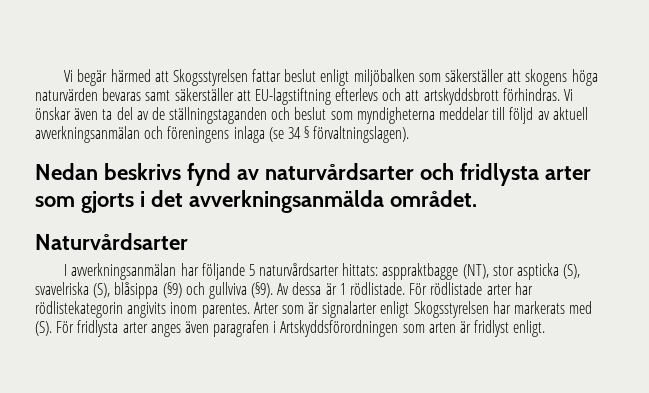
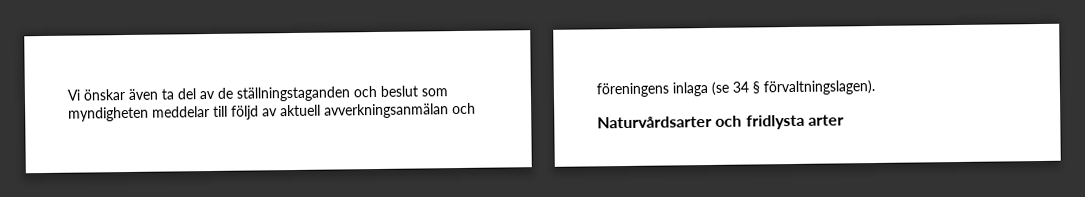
- Vi begär härmed att Skogsstyrelsen fattar beslut enligt miljöbalken som säkerställer att skogens höga naturvärden bevaras samt säkerställer att EU-lagstiftning efterlevs och att artskyddsbrott förhindras. Vi önskar även ta del av de ställningstaganden och beslut som myndigheterna meddelar till följd av aktuell avverkningsanmälan och föreningens inlaga (se 34 § förvaltningslagen).
+ Vi önskar även ta del av de ställningstaganden och beslut som myndigheten meddelar till följd av aktuell avverkningsanmälan och föreningens inlaga (se 34 § förvaltningslagen).
- Nedan beskrivs fynd av naturvårdsarter och fridlysta arter som gjorts i det avverkningsanmälda området.
- Naturvårdsarter
- I avverkningsanmälan har följande 5 naturvårdsarter hittats: asppraktbagge (NT), stor aspticka (S), svavelriska (S), blåsippa (§9) och gullviva (§9). Av dessa är 1 rödlistade. För rödlistade arter har rödlistekategorin angivits inom parentes. Arter som är signalarter enligt Skogsstyrelsen har markerats med (S). För fridlysta arter anges även paragrafen i Artskyddsförordningen som arten är fridlyst enligt.
+ Naturvårdsarter och fridlysta arter

